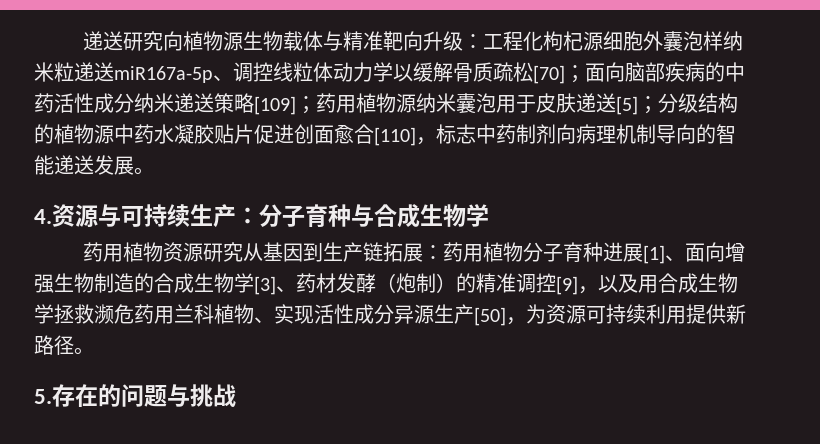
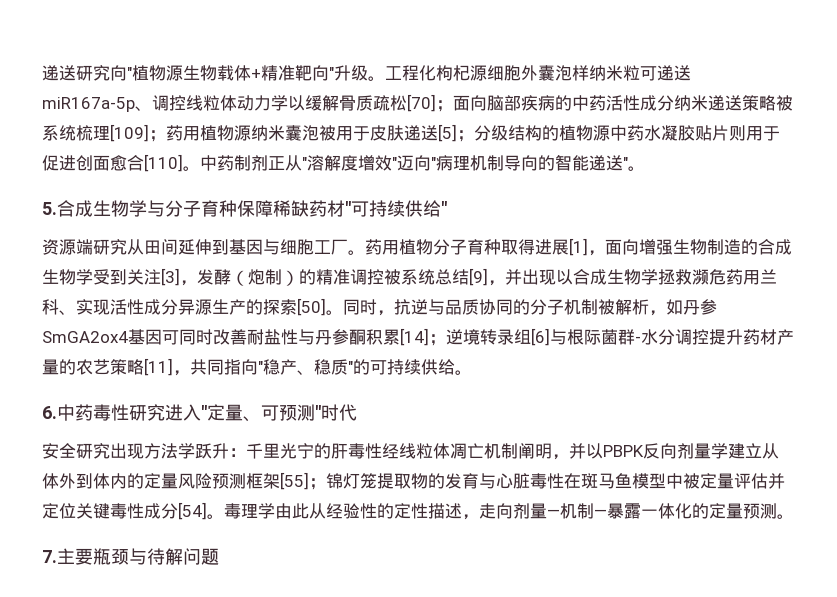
- 递送研究向植物源生物载体与精准靶向升级：
+ 递送研究向"植物源生物载体+精准靶向"升级。
- 工程化枸杞源细胞外囊泡样纳米粒递送miR167a-5p、调控线粒体动力学以缓解骨质疏松[70]；
+ 工程化枸杞源细胞外囊泡样纳米粒可递送miR167a-5p、调控线粒体动力学以缓解骨质疏松[70]；
- 面向脑部疾病的中药活性成分纳米递送策略[109]；
+ 面向脑部疾病的中药活性成分纳米递送策略被系统梳理[109]；
- 药用植物源纳米囊泡用于皮肤递送[5]；
+ 药用植物源纳米囊泡被用于皮肤递送[5]；
- 分级结构的植物源中药水凝胶贴片促进创面愈合[110]，标志中药制剂向病理机制导向的智能递送发展。
- 4.资源与可持续生产：分子育种与合成生物学
- 药用植物资源研究从基因到生产链拓展：
+ 分级结构的植物源中药水凝胶贴片则用于促进创面愈合[110]。中药制剂正从"溶解度增效"迈向"病理机制导向的智能递送"。
+ 5.合成生物学与分子育种保障稀缺药材"可持续供给"
+ 资源端研究从田间延伸到基因与细胞工厂。
- 药用植物分子育种进展[1]、面向增强生物制造的合成生物学[3]、药材发酵（炮制）的精准调控[9]，以及用合成生物学拯救濒危药用兰科植物、实现活性成分异源生产[50]，为资源可持续利用提供新路径。
- 5.存在的问题与挑战
+ 药用植物分子育种取得进展[1]，面向增强生物制造的合成生物学受到关注[3]，发酵（炮制）的精准调控被系统总结[9]，并出现以合成生物学拯救濒危药用兰科、实现活性成分异源生产的探索[50]。同时，抗逆与品质协同的分子机制被解析，如丹参SmGA2ox4基因可同时改善耐盐性与丹参酮积累[14]；逆境转录组[6]与根际菌群-水分调控提升药材产量的农艺策略[11]，共同指向"稳产、稳质"的可持续供给。
+ 6.中药毒性研究进入"定量、可预测"时代
+ 安全研究出现方法学跃升：千里光宁的肝毒性经线粒体凋亡机制阐明，并以PBPK反向剂量学建立从体外到体内的定量风险预测框架[55]；锦灯笼提取物的发育与心脏毒性在斑马鱼模型中被定量评估并定位关键毒性成分[54]。毒理学由此从经验性的定性描述，走向剂量—机制—暴露一体化的定量预测。
+ 7.主要瓶颈与待解问题

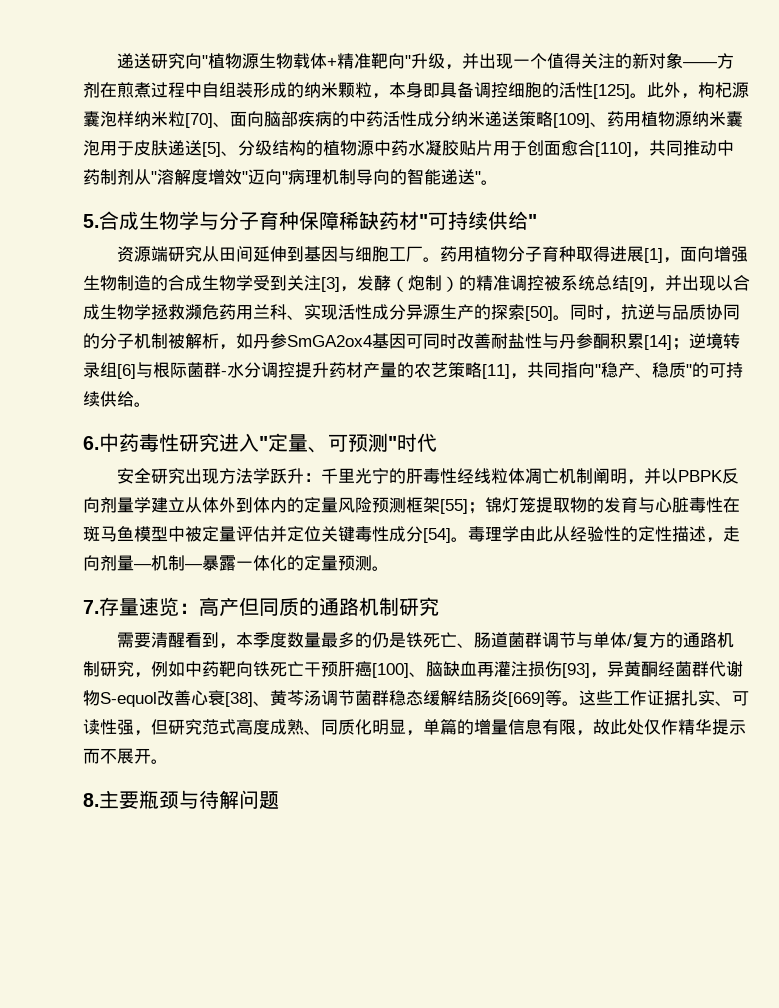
- 递送研究向"植物源生物载体+精准靶向"升级。工程化枸杞源细胞外囊泡样纳米粒可递送miR167a-5p、调控线粒体动力学以缓解骨质疏松[70]；面向脑部疾病的中药活性成分纳米递送策略被系统梳理[109]；药用植物源纳米囊泡被用于皮肤递送[5]；分级结构的植物源中药水凝胶贴片则用于促进创面愈合[110]。中药制剂正从"溶解度增效"迈向"病理机制导向的智能递送"。
+ 递送研究向"植物源生物载体+精准靶向"升级，并出现一个值得关注的新对象——方剂在煎煮过程中自组装形成的纳米颗粒，本身即具备调控细胞的活性[125]。此外，枸杞源囊泡样纳米粒[70]、面向脑部疾病的中药活性成分纳米递送策略[109]、药用植物源纳米囊泡用于皮肤递送[5]、分级结构的植物源中药水凝胶贴片用于创面愈合[110]，共同推动中药制剂从"溶解度增效"迈向"病理机制导向的智能递送"。
- 7.主要瓶颈与待解问题
+ 7.存量速览：高产但同质的通路机制研究
+ 需要清醒看到，本季度数量最多的仍是铁死亡、肠道菌群调节与单体/复方的通路机制研究，例如中药靶向铁死亡干预肝癌[100]、脑缺血再灌注损伤[93]，异黄酮经菌群代谢物S-equol改善心衰[38]、黄芩汤调节菌群稳态缓解结肠炎[669]等。这些工作证据扎实、可读性强，但研究范式高度成熟、同质化明显，单篇的增量信息有限，故此处仅作精华提示而不展开。
+ 8.主要瓶颈与待解问题

